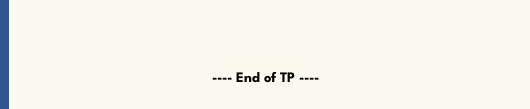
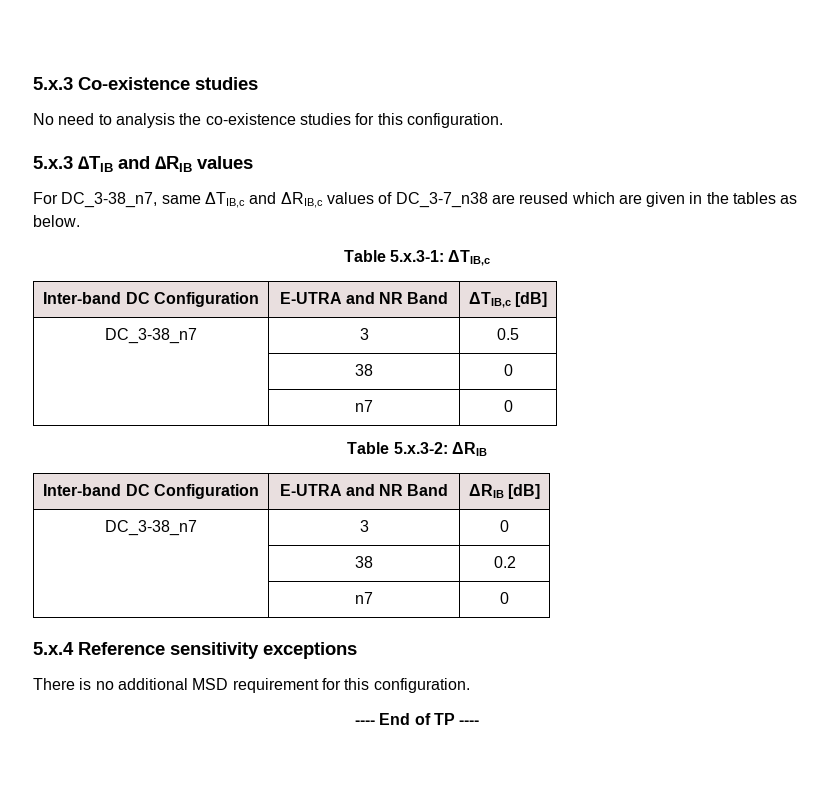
+ 5.x.3 Co-existence studies
+ No need to analysis the co-existence studies for this configuration.
+ 5.x.3 ∆TIB and ∆RIB values
+ For DC_3-38_n7, same ΔTIB,c and ΔRIB,c values of DC_3-7_n38 are reused which are given in the tables as below.
+ Table 5.x.3-1: ΔTIB,c
+ Inter-band DC Configuration | E-UTRA and NR Band | ΔTIB,c [dB]
+ DC_3-38_n7 | 3 | 0.5
+ | 38 | 0
+ | n7 | 0
+ Table 5.x.3-2: ΔRIB
+ Inter-band DC Configuration | E-UTRA and NR Band | ΔRIB [dB]
+ DC_3-38_n7 | 3 | 0
+ | 38 | 0.2
+ | n7 | 0
+ 5.x.4 Reference sensitivity exceptions
+ There is no additional MSD requirement for this configuration.

